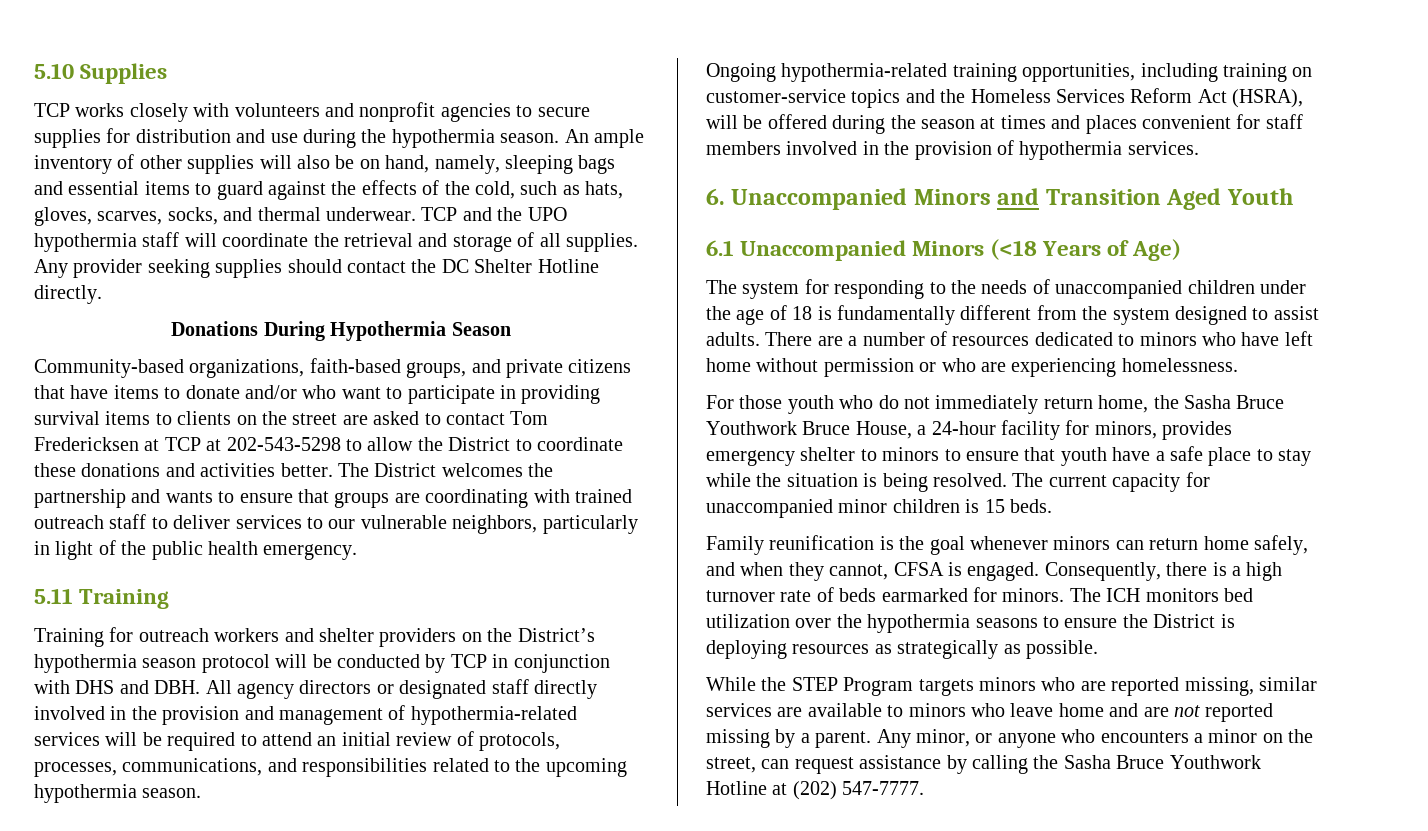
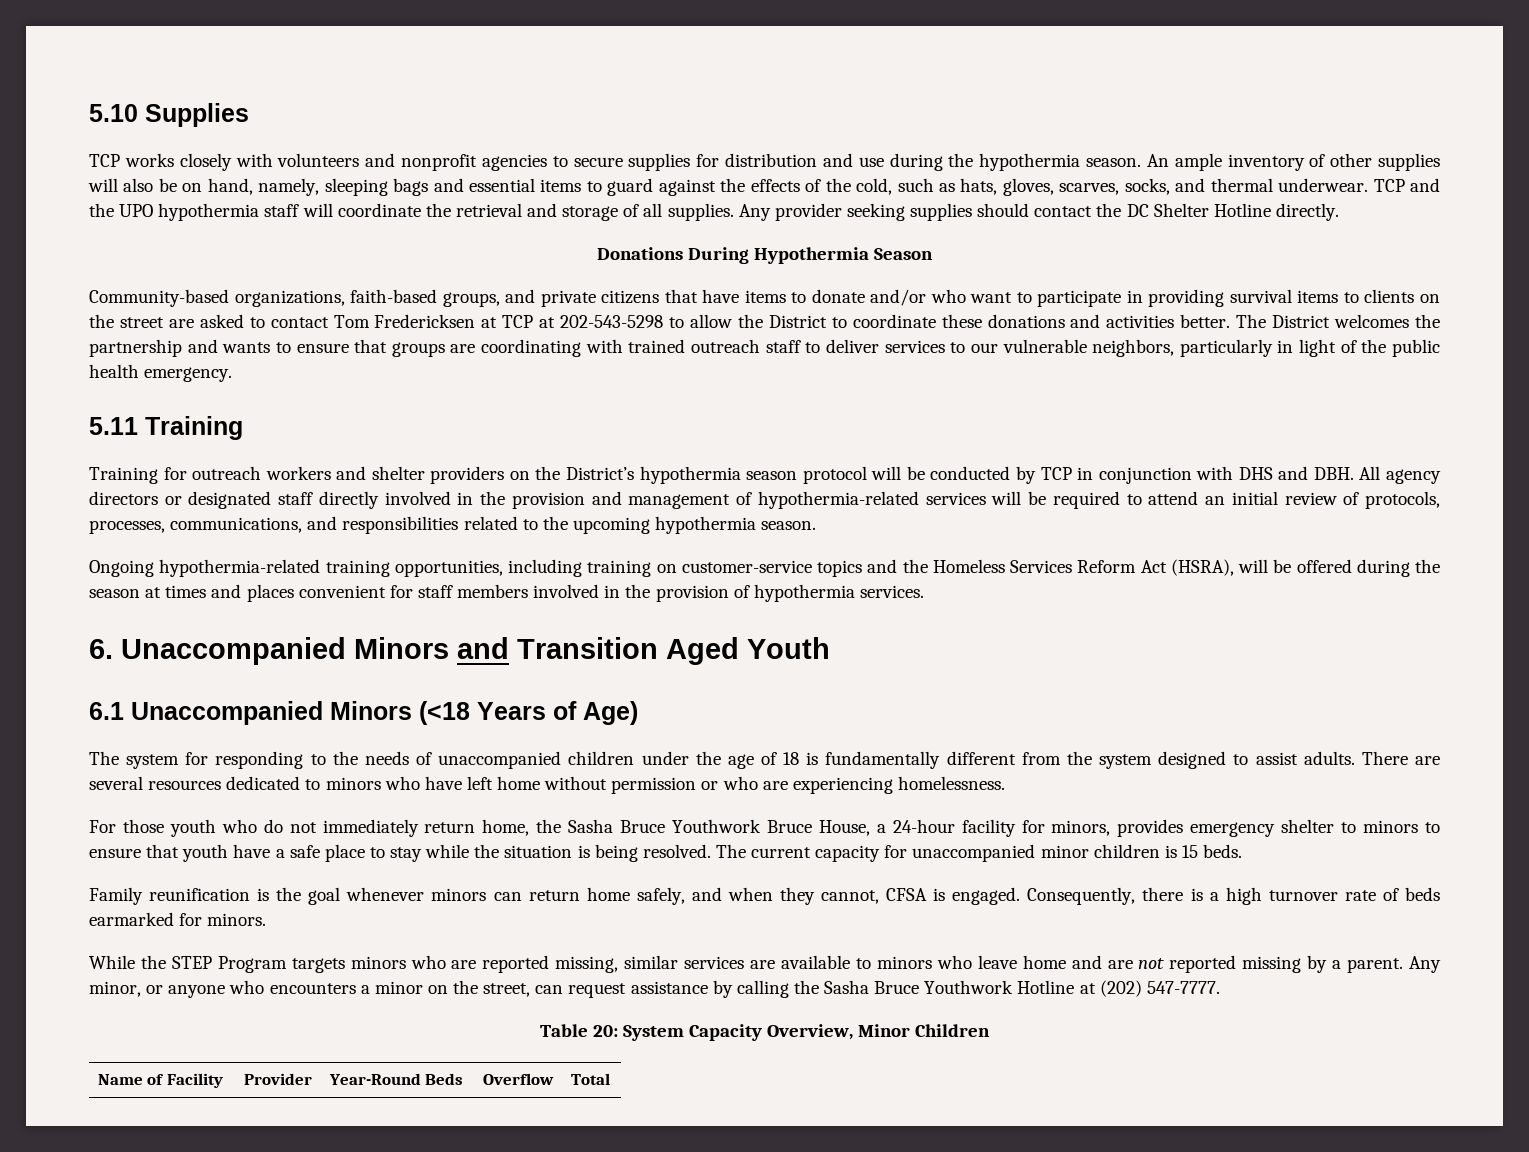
- There are a number of resources dedicated to minors who have left home without permission or who are experiencing homelessness.
+ There are several resources dedicated to minors who have left home without permission or who are experiencing homelessness.
- The ICH monitors bed utilization over the hypothermia seasons to ensure the District is deploying resources as strategically as possible.
+ Table 20: System Capacity Overview, Minor Children
+ Name of Facility | Provider | Year-Round Beds | Overflow | Total

